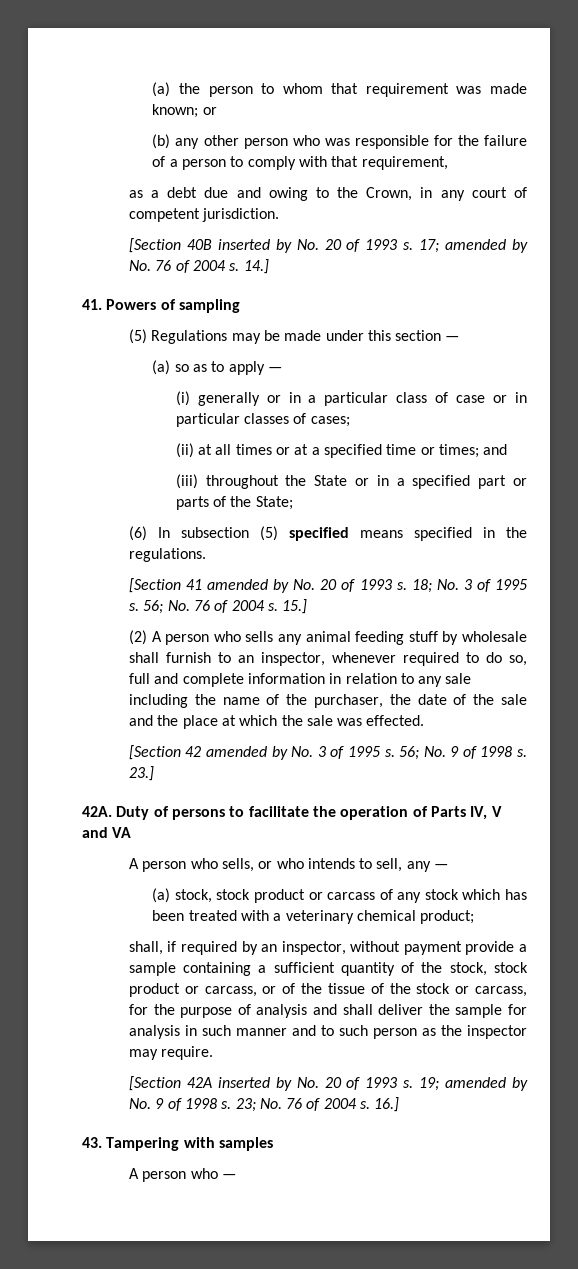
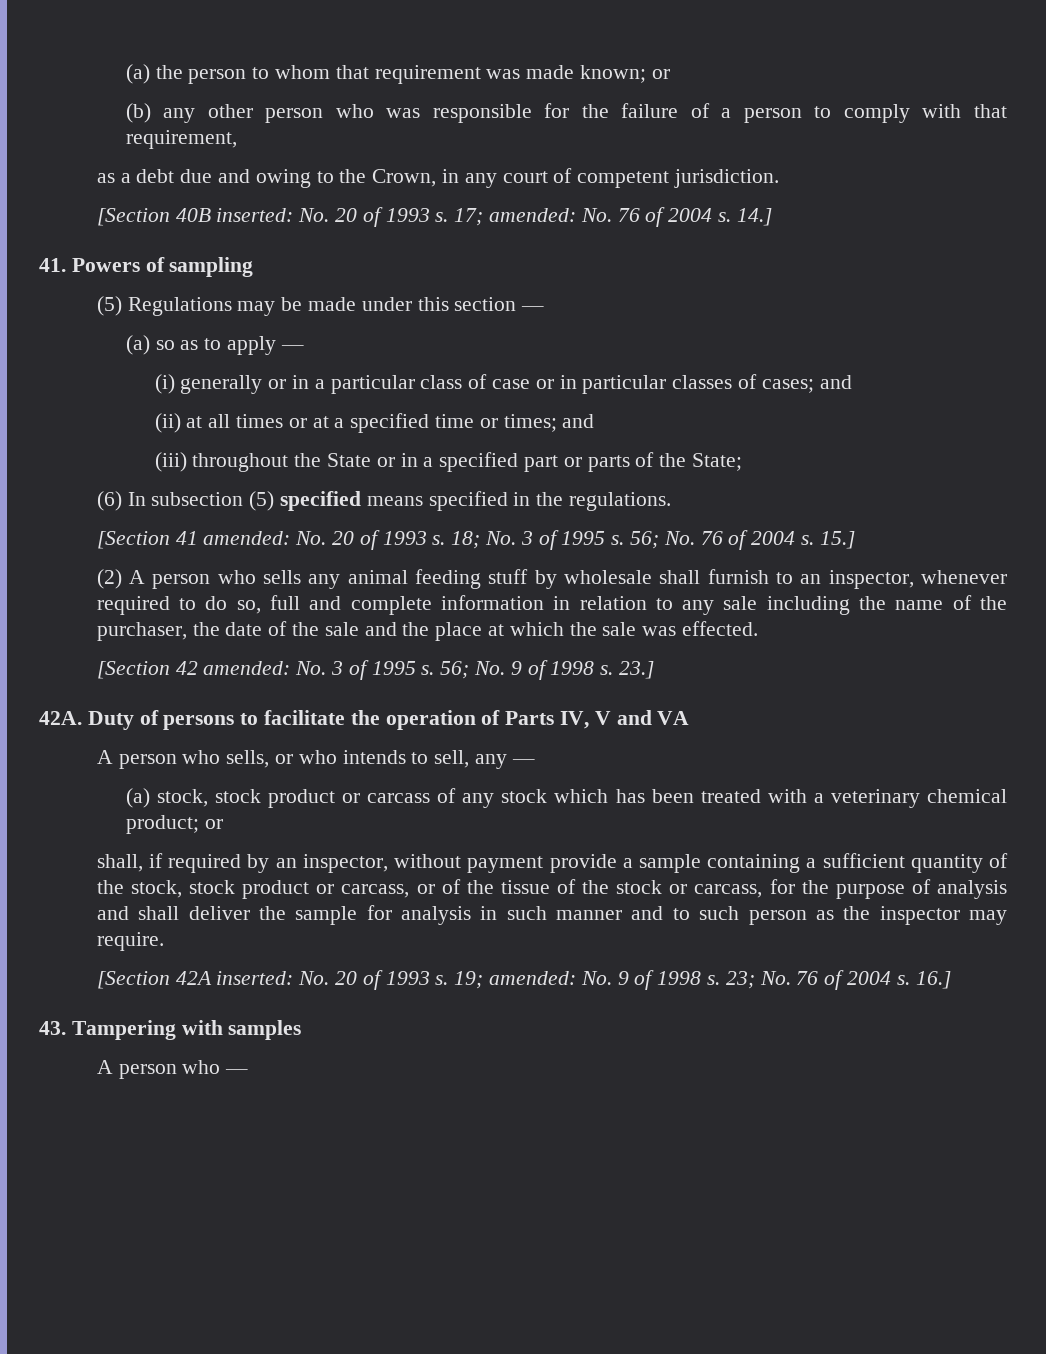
- [Section 40B inserted by No. 20 of 1993 s.
+ [Section 40B inserted: No. 20 of 1993 s.
- 17; amended by No. 76 of 2004 s.
+ 17; amended: No. 76 of 2004 s.
- (i) generally or in a particular class of case or in particular classes of cases;
+ (i) generally or in a particular class of case or in particular classes of cases; and
- [Section 41 amended by No. 20 of 1993 s.
+ [Section 41 amended: No. 20 of 1993 s.
- [Section 42 amended by No. 3 of 1995 s.
+ [Section 42 amended: No. 3 of 1995 s.
- (a) stock, stock product or carcass of any stock which has been treated with a veterinary chemical product;
+ (a) stock, stock product or carcass of any stock which has been treated with a veterinary chemical product; or
- [Section 42A inserted by No. 20 of 1993 s.
+ [Section 42A inserted: No. 20 of 1993 s.
- 19; amended by No. 9 of 1998 s.
+ 19; amended: No. 9 of 1998 s.

